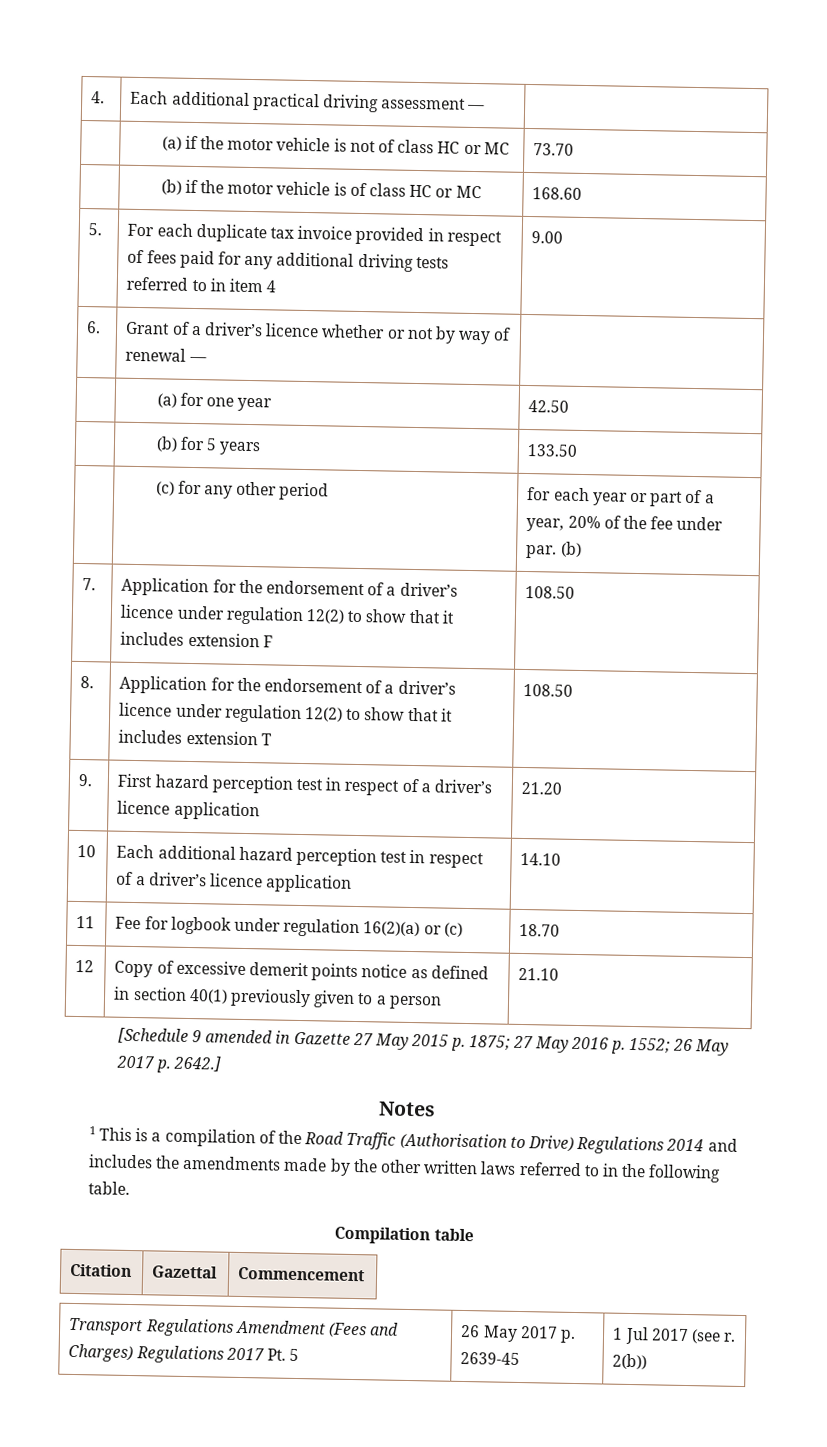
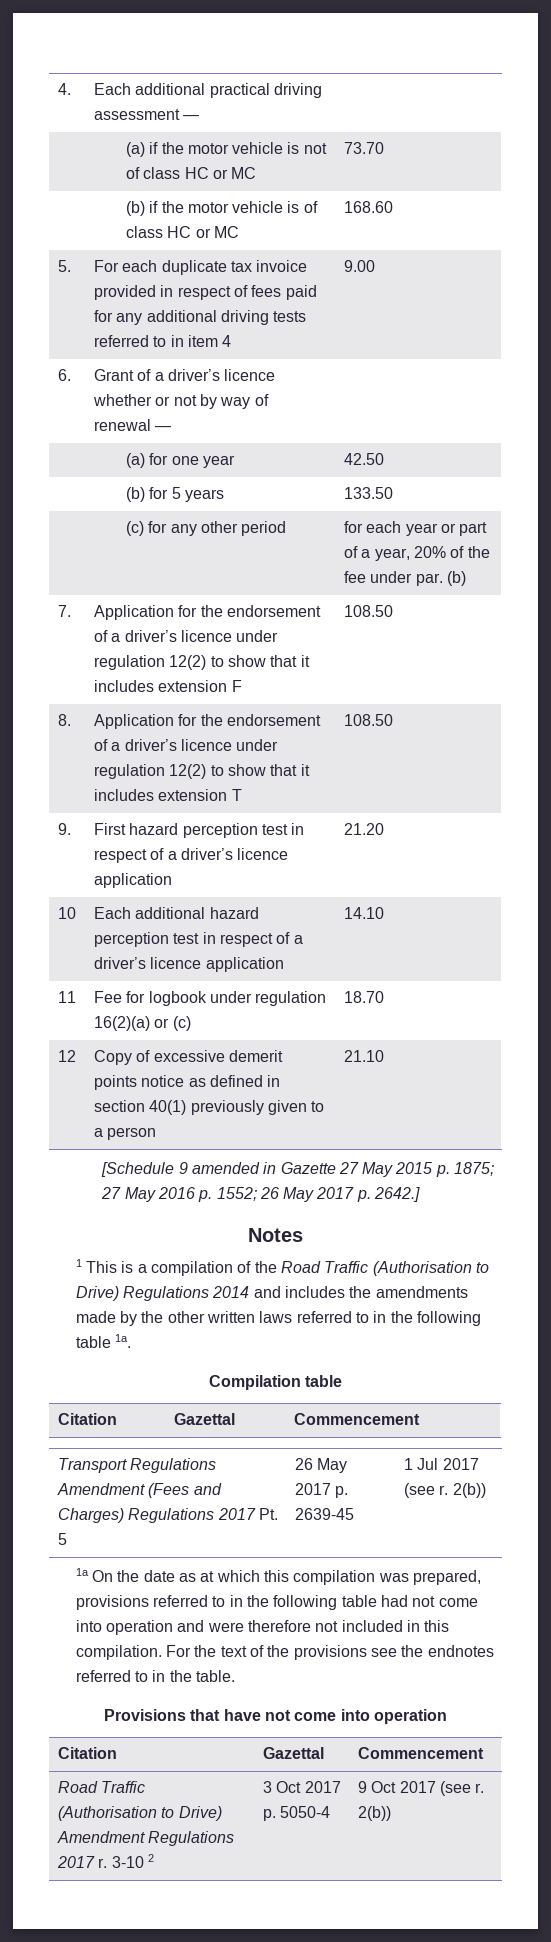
- 1 This is a compilation of the Road Traffic (Authorisation to Drive) Regulations 2014 and includes the amendments made by the other written laws referred to in the following table.
+ 1 This is a compilation of the Road Traffic (Authorisation to Drive) Regulations 2014 and includes the amendments made by the other written laws referred to in the following table 1a.
+ 1a On the date as at which this compilation was prepared, provisions referred to in the following table had not come into operation and were therefore not included in this compilation. For the text of the provisions see the endnotes referred to in the table.
+ Provisions that have not come into operation
+ Citation | Gazettal | Commencement
+ Road Traffic (Authorisation to Drive) Amendment Regulations 2017 r. 3-10 2 | 3 Oct 2017 p. 5050-4 | 9 Oct 2017 (see r. 2(b))

